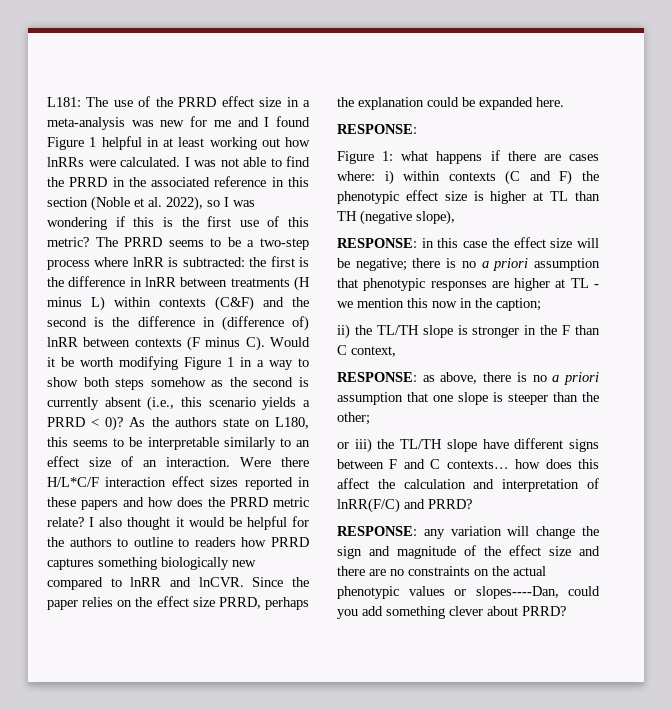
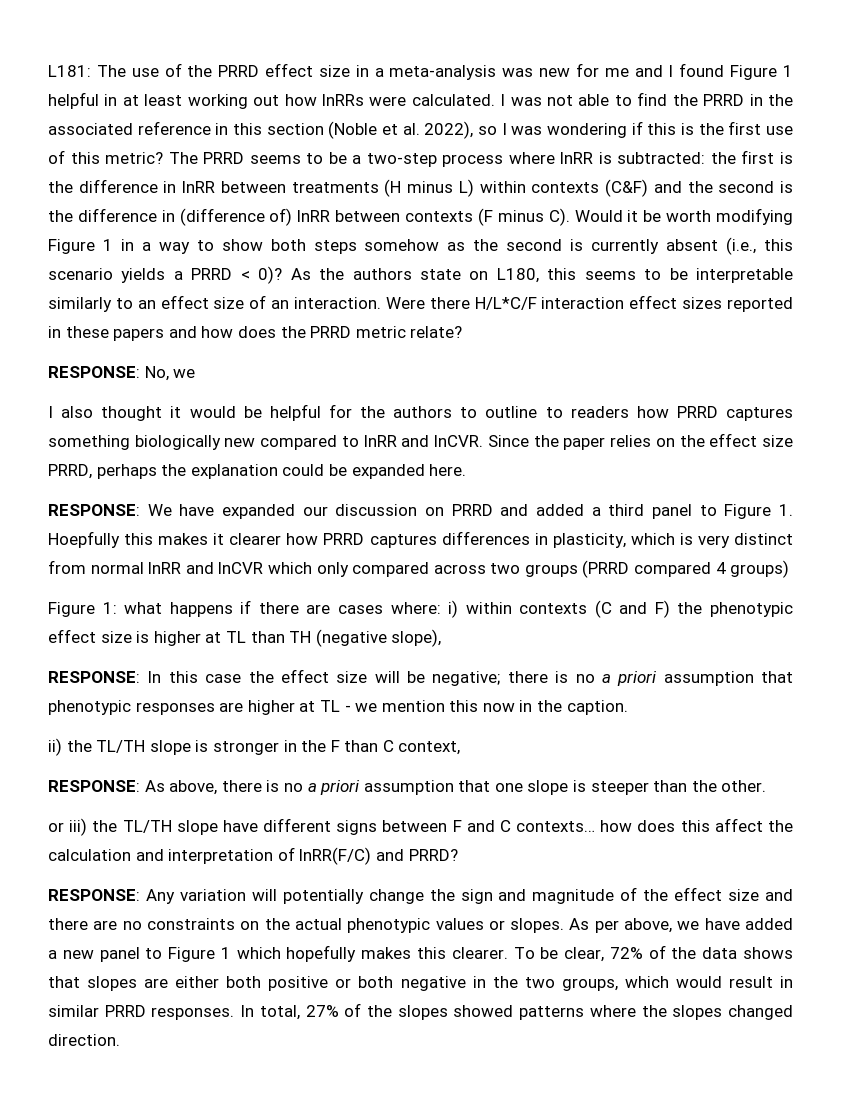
- Were there H/L*C/F interaction effect sizes reported in these papers and how does the PRRD metric relate? I also thought it would be helpful for the authors to outline to readers how PRRD captures something biologically new compared to lnRR and lnCVR.
+ Were there H/L*C/F interaction effect sizes reported in these papers and how does the PRRD metric relate?
+ RESPONSE: No, we
+ I also thought it would be helpful for the authors to outline to readers how PRRD captures something biologically new compared to lnRR and lnCVR.
  Since the paper relies on the effect size PRRD, perhaps the explanation could be expanded here.
- RESPONSE:
+ RESPONSE: We have expanded our discussion on PRRD and added a third panel to Figure 1. Hoepfully this makes it clearer how PRRD captures differences in plasticity, which is very distinct from normal lnRR and lnCVR which only compared across two groups (PRRD compared 4 groups)
- RESPONSE: in this case the effect size will be negative; there is no a priori assumption that phenotypic responses are higher at TL - we mention this now in the caption;
+ RESPONSE: In this case the effect size will be negative; there is no a priori assumption that phenotypic responses are higher at TL - we mention this now in the caption.
- RESPONSE: as above, there is no a priori assumption that one slope is steeper than the other;
+ RESPONSE: As above, there is no a priori assumption that one slope is steeper than the other.
- RESPONSE: any variation will change the sign and magnitude of the effect size and there are no constraints on the actual phenotypic values or slopes----Dan, could you add something clever about PRRD?
+ RESPONSE: Any variation will potentially change the sign and magnitude of the effect size and there are no constraints on the actual phenotypic values or slopes. As per above, we have added a new panel to Figure 1 which hopefully makes this clearer. To be clear, 72% of the data shows that slopes are either both positive or both negative in the two groups, which would result in similar PRRD responses. In total, 27% of the slopes showed patterns where the slopes changed direction.

